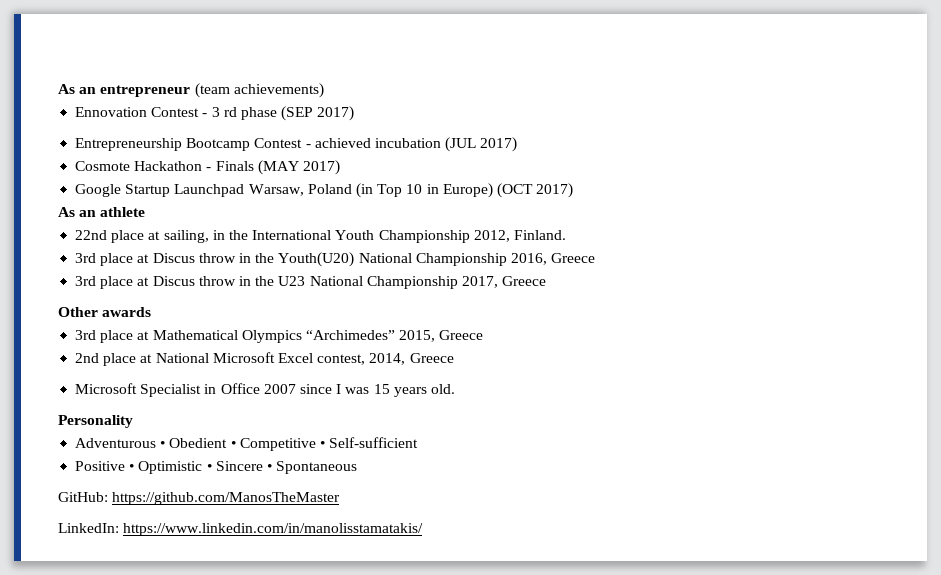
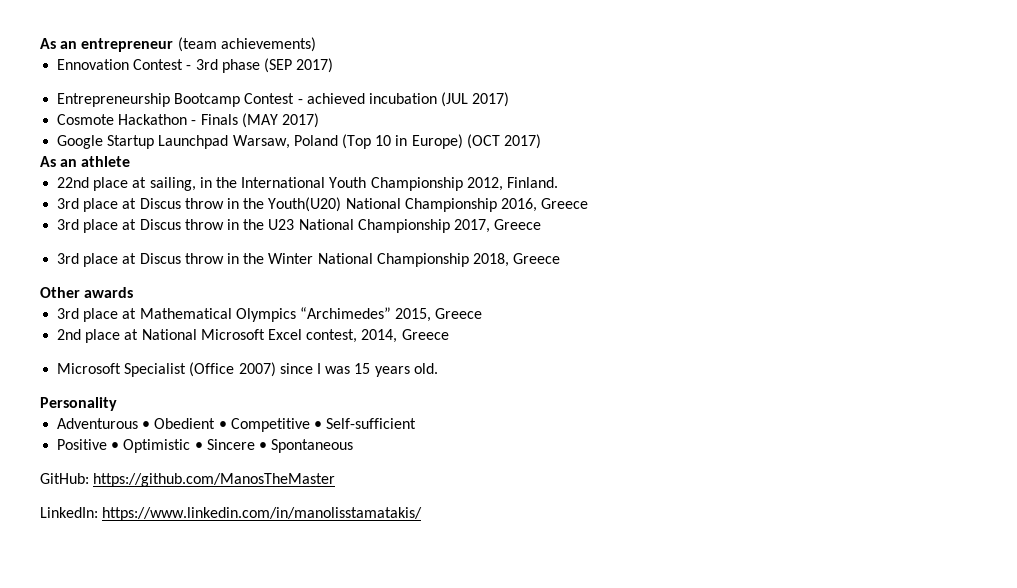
- Ennovation Contest - 3 rd phase (SEP 2017)
+ Ennovation Contest - 3rd phase (SEP 2017)
- Google Startup Launchpad Warsaw, Poland (in Top 10 in Europe) (OCT 2017)
+ Google Startup Launchpad Warsaw, Poland (Top 10 in Europe) (OCT 2017)
+ 3rd place at Discus throw in the Winter National Championship 2018, Greece
- Microsoft Specialist in Office 2007 since I was 15 years old.
+ Microsoft Specialist (Office 2007) since I was 15 years old.

